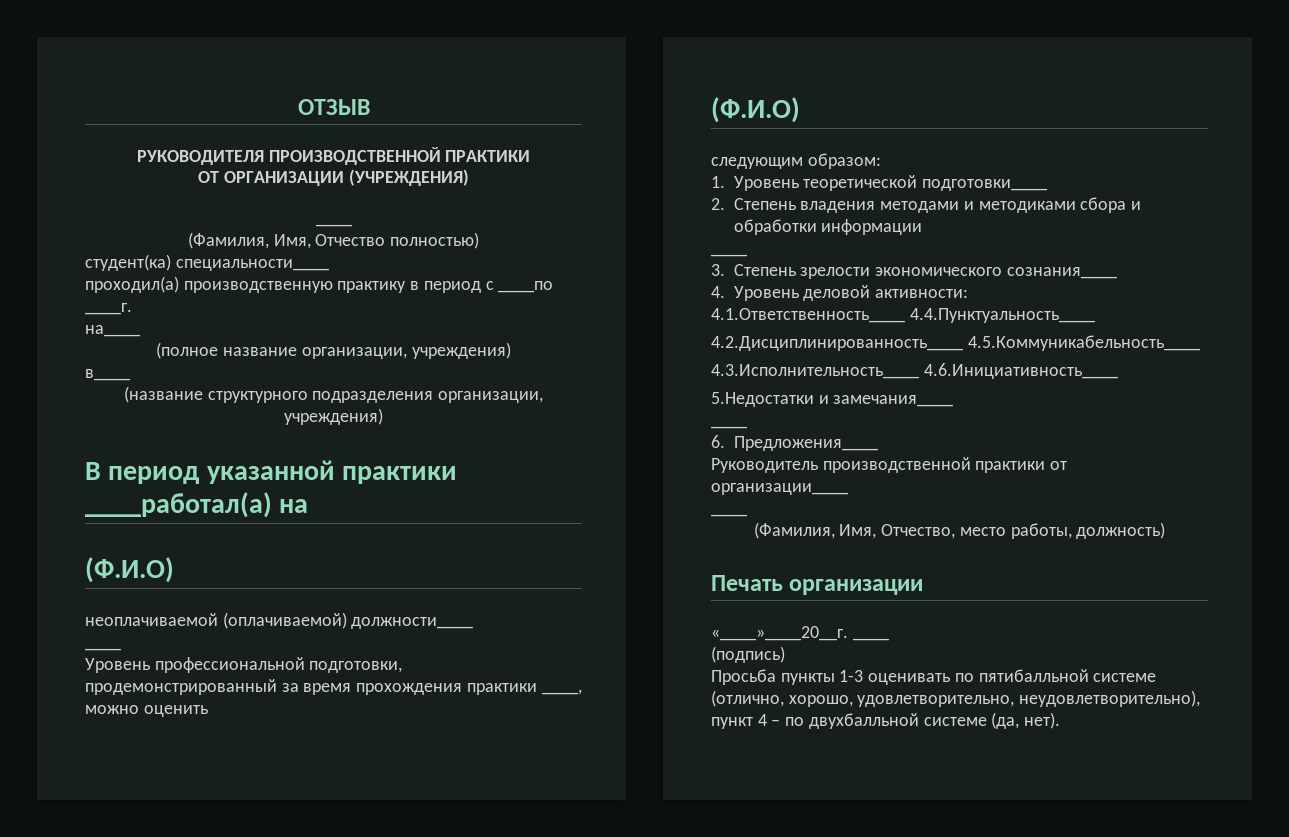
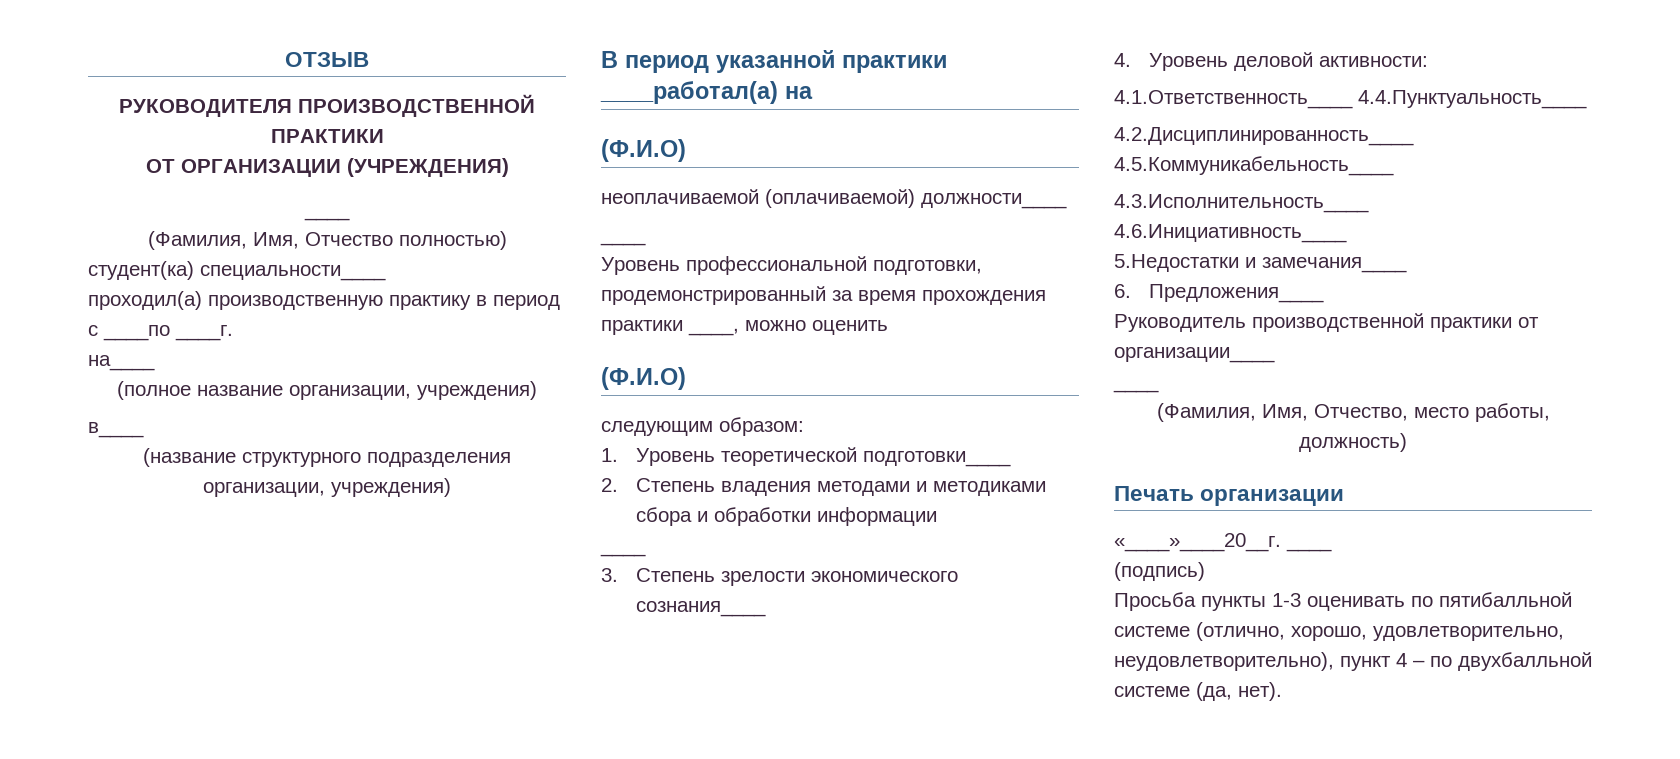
  5.Недостатки и замечания____
- ____

